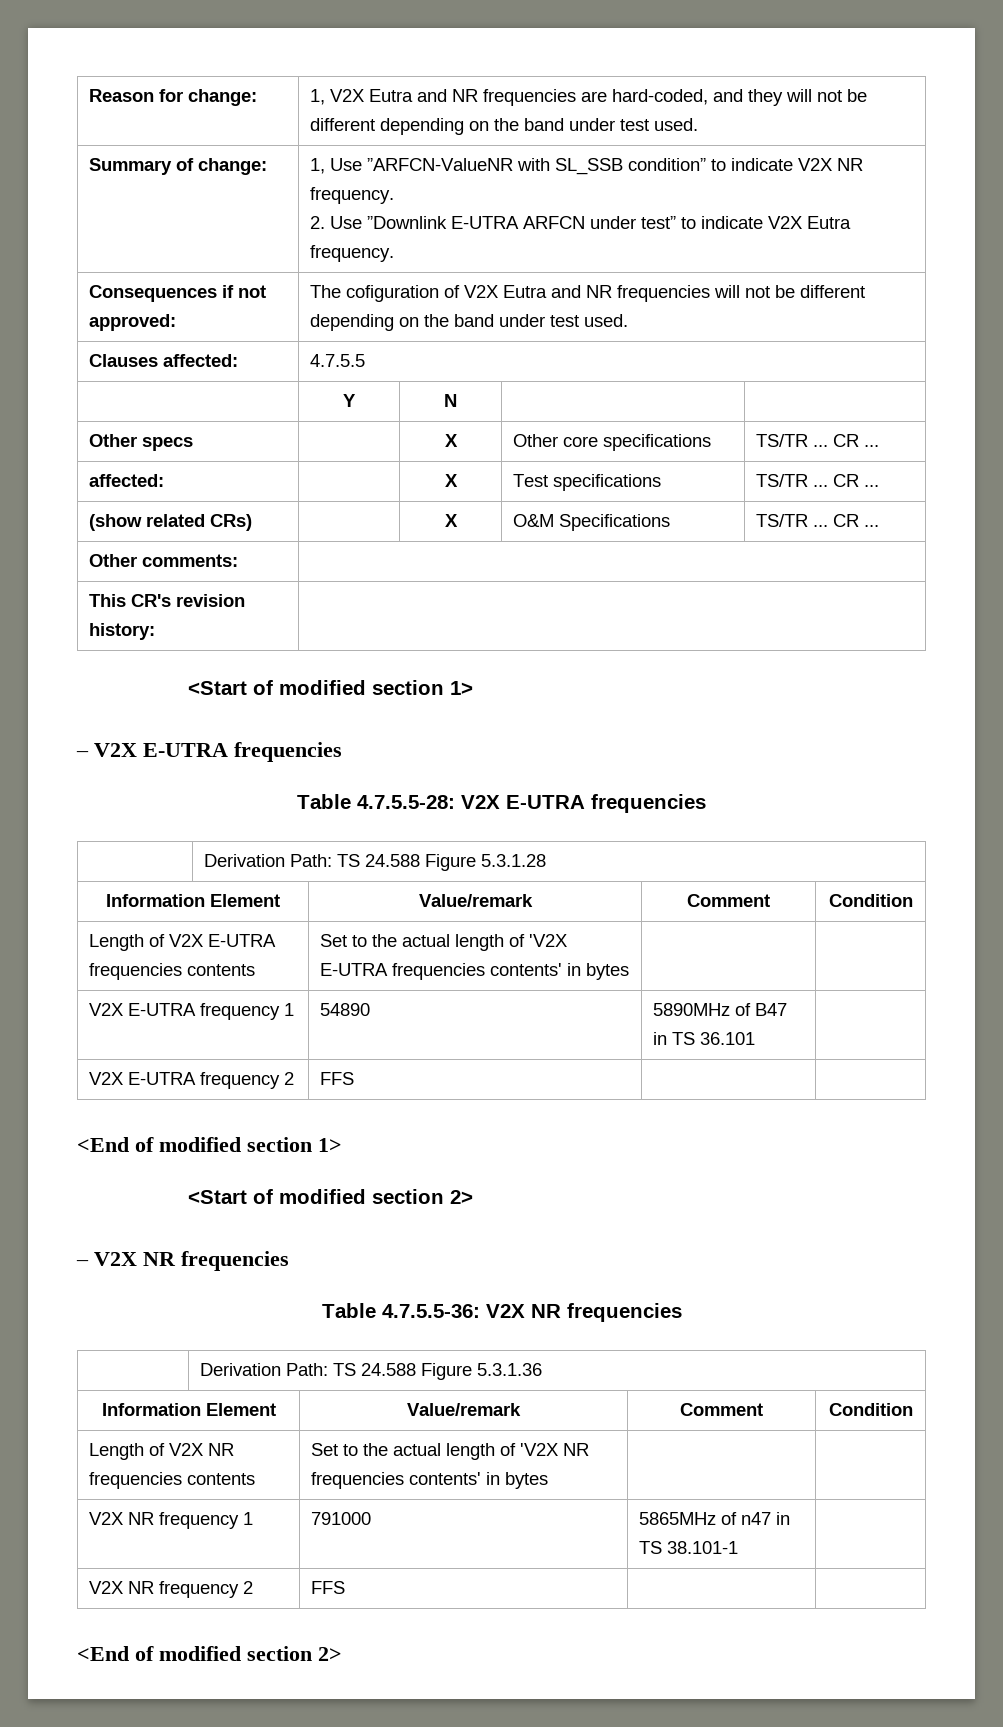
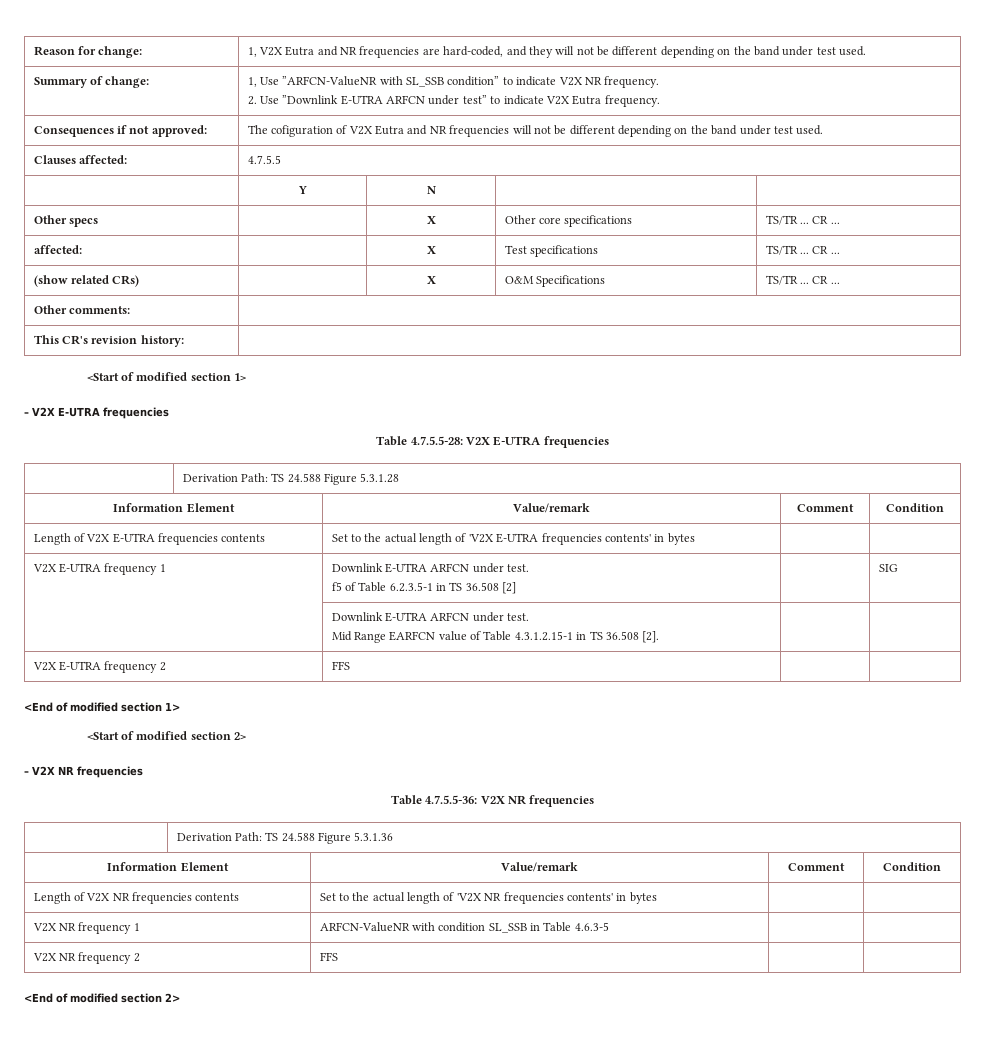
- V2X E-UTRA frequency 1 | 54890 | 5890MHz of B47 in TS 36.101 |
+ V2X E-UTRA frequency 1 | Downlink E-UTRA ARFCN under test.
+ f5 of Table 6.2.3.5-1 in TS 36.508 [2] | | SIG
+ | Downlink E-UTRA ARFCN under test.
+ Mid Range EARFCN value of Table 4.3.1.2.15-1 in TS 36.508 [2]. | |
- V2X NR frequency 1 | 791000 | 5865MHz of n47 in TS 38.101-1 |
+ V2X NR frequency 1 | ARFCN-ValueNR with condition SL_SSB in Table 4.6.3-5 | |

